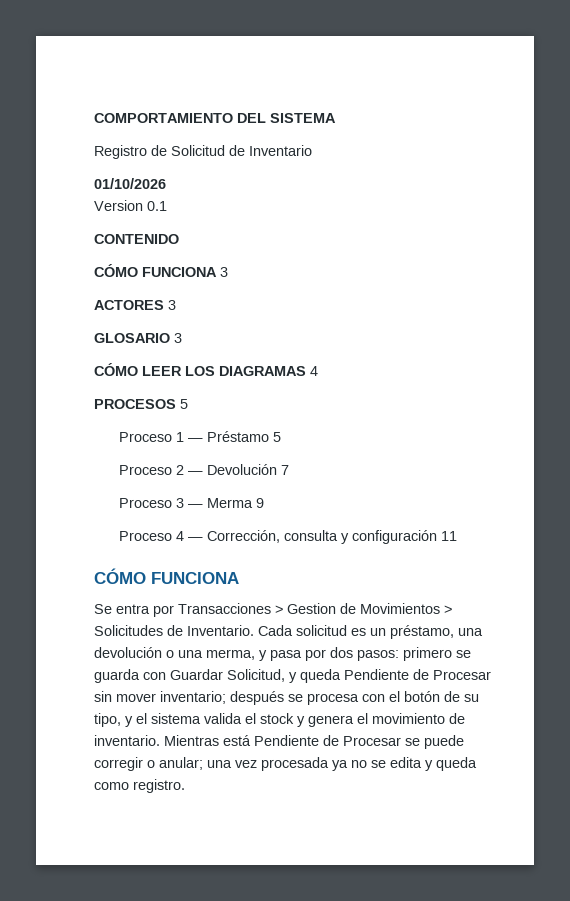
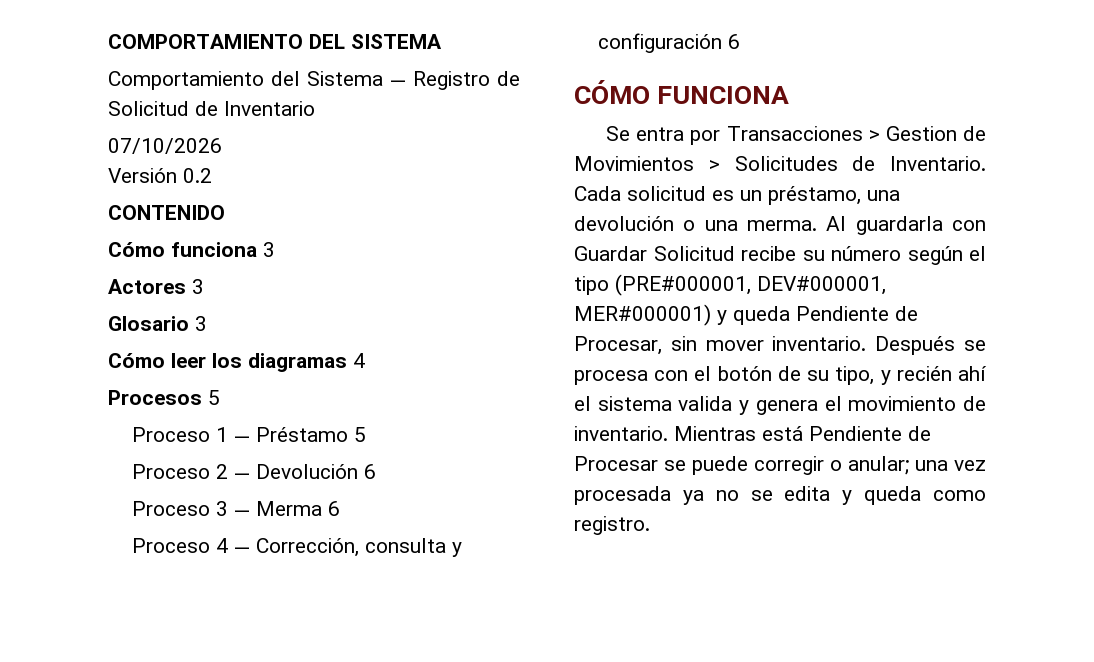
- Registro de Solicitud de Inventario
+ Comportamiento del Sistema — Registro de Solicitud de Inventario
- 01/10/2026
- Version 0.1
+ 07/10/2026
+ Versión 0.2
- CÓMO FUNCIONA 3
- ACTORES 3
- GLOSARIO 3
- CÓMO LEER LOS DIAGRAMAS 4
+ Cómo funciona 3
+ Actores 3
+ Glosario 3
+ Cómo leer los diagramas 4
- PROCESOS 5
+ Procesos 5
- Proceso 2 — Devolución 7
+ Proceso 2 — Devolución 6
- Proceso 3 — Merma 9
+ Proceso 3 — Merma 6
- Proceso 4 — Corrección, consulta y configuración 11
+ Proceso 4 — Corrección, consulta y configuración 6
- Cada solicitud es un préstamo, una devolución o una merma, y pasa por dos pasos: primero se guarda con Guardar Solicitud, y queda Pendiente de Procesar sin mover inventario; después se procesa con el botón de su tipo, y el sistema valida el stock y genera el movimiento de inventario.
+ Cada solicitud es un préstamo, una devolución o una merma. Al guardarla con Guardar Solicitud recibe su número según el tipo (PRE#000001, DEV#000001, MER#000001) y queda Pendiente de Procesar, sin mover inventario. Después se procesa con el botón de su tipo, y recién ahí el sistema valida y genera el movimiento de inventario.

